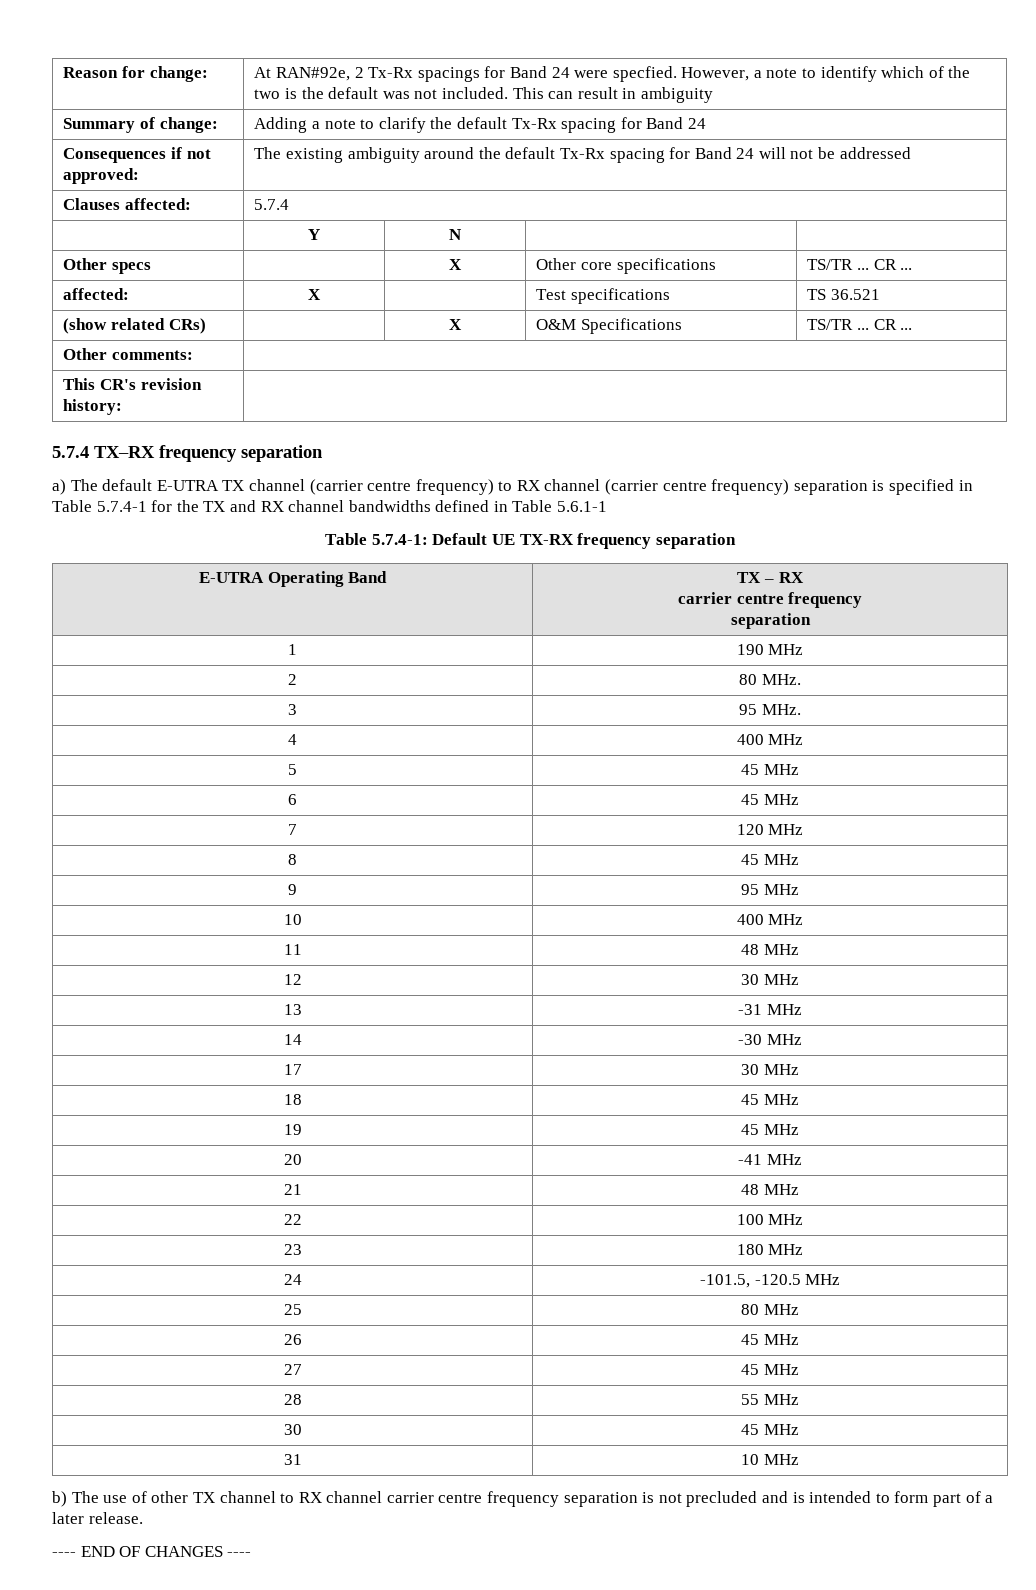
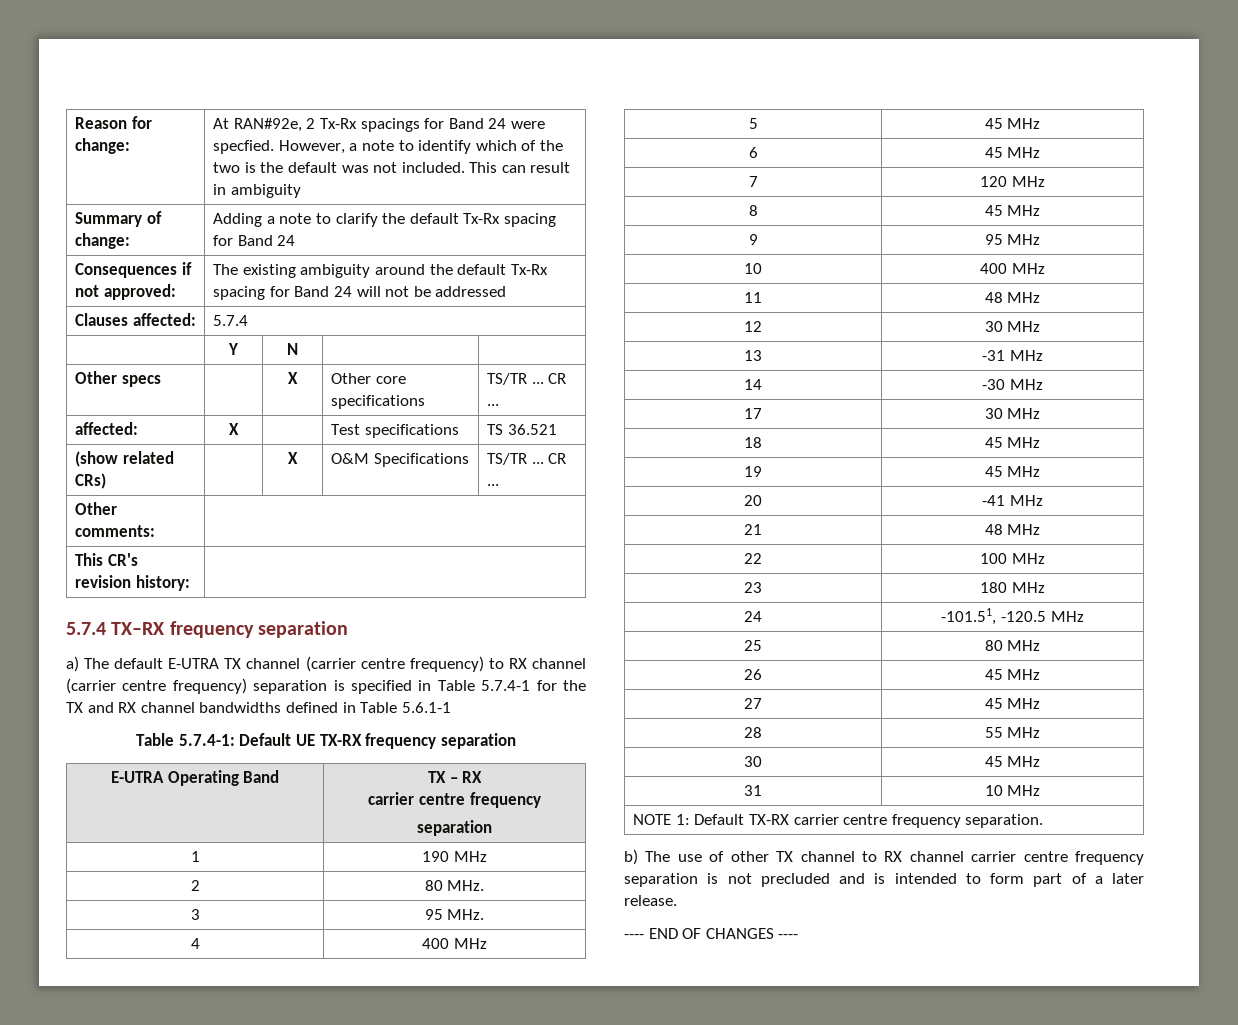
- 24 | -101.5, -120.5 MHz
+ 24 | -101.51, -120.5 MHz
+ NOTE 1: Default TX-RX carrier centre frequency separation.

